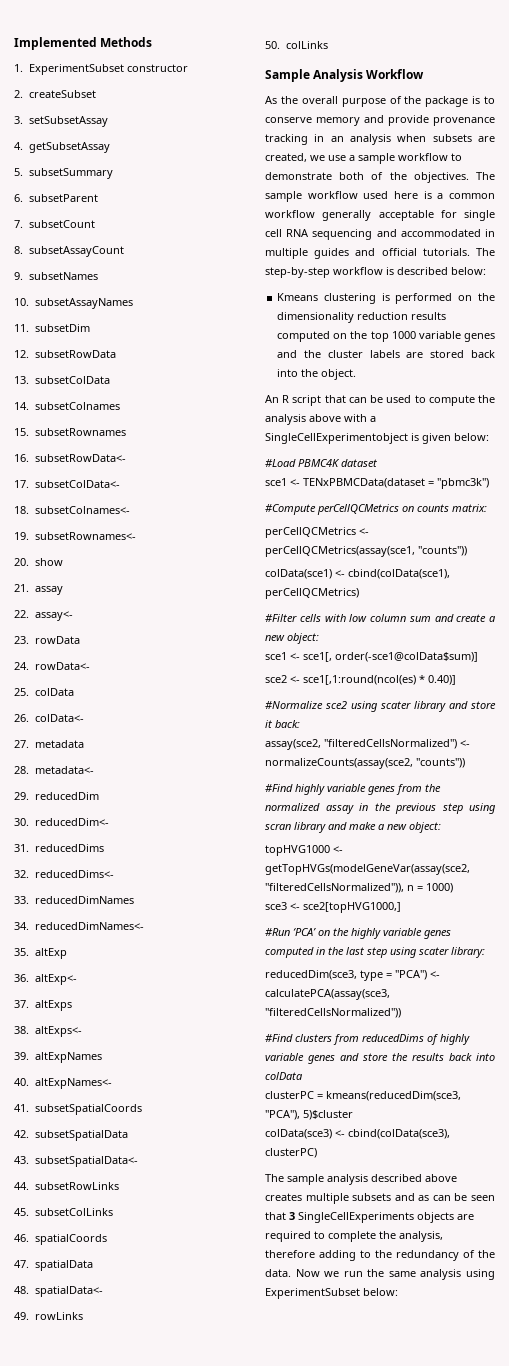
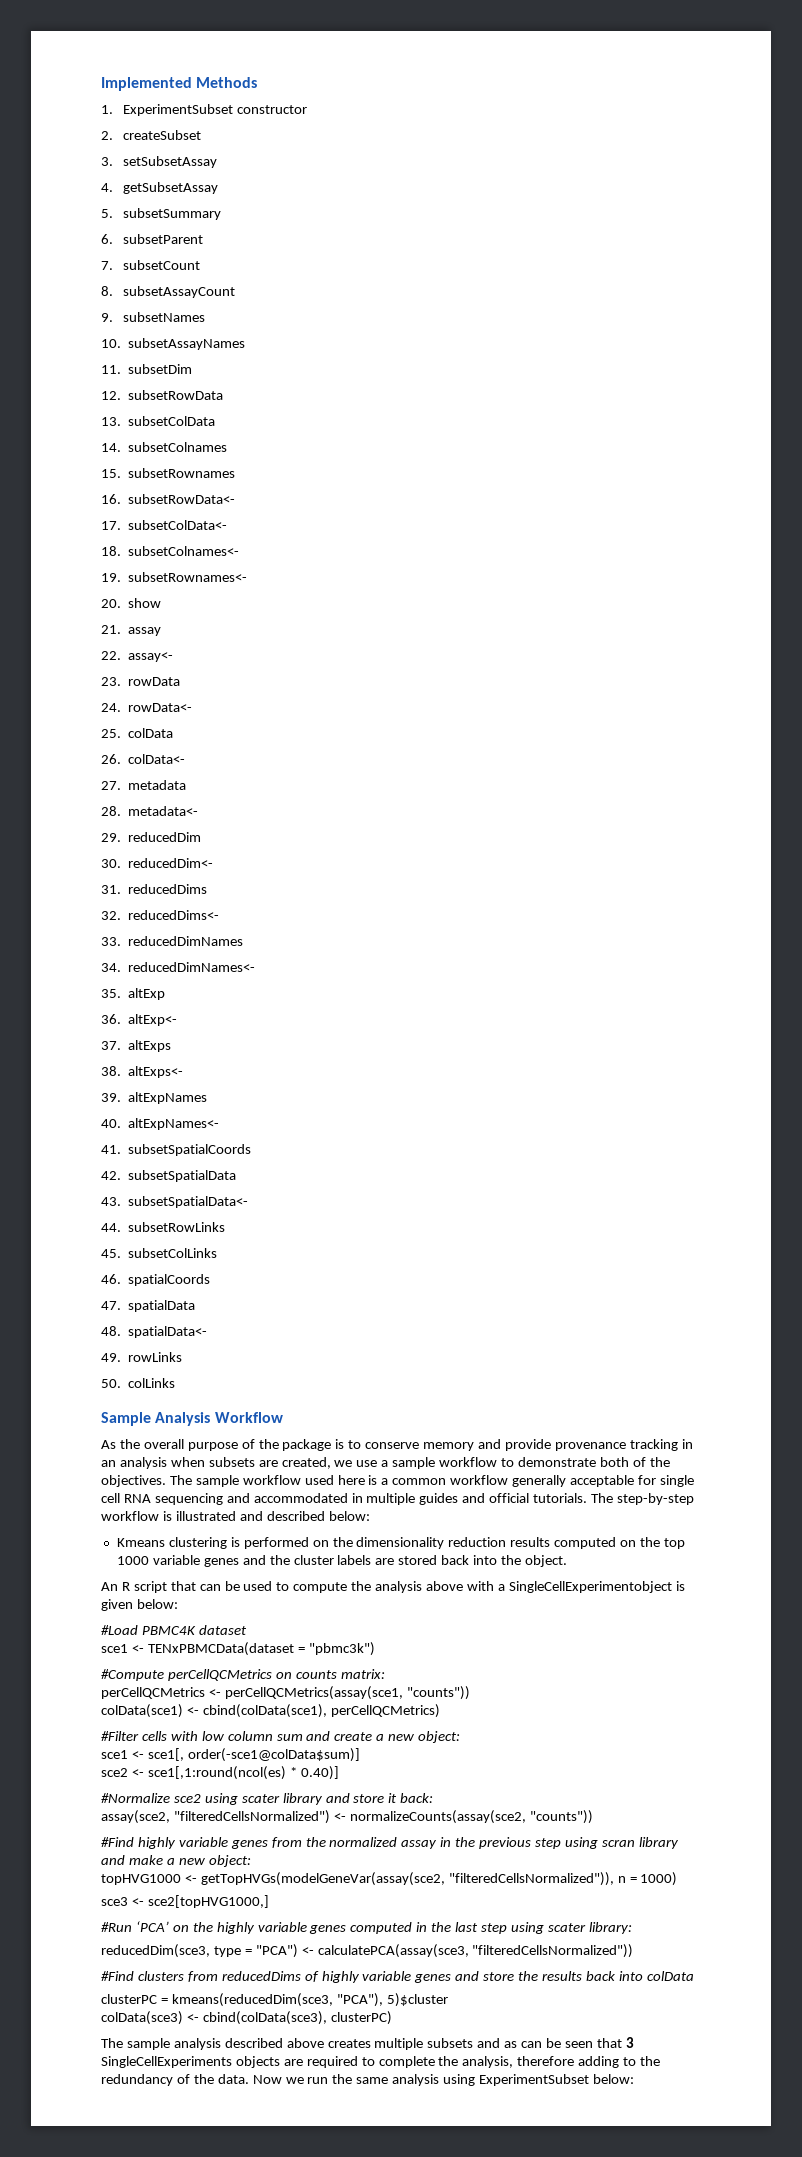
- The step-by-step workflow is described below:
+ The step-by-step workflow is illustrated and described below:

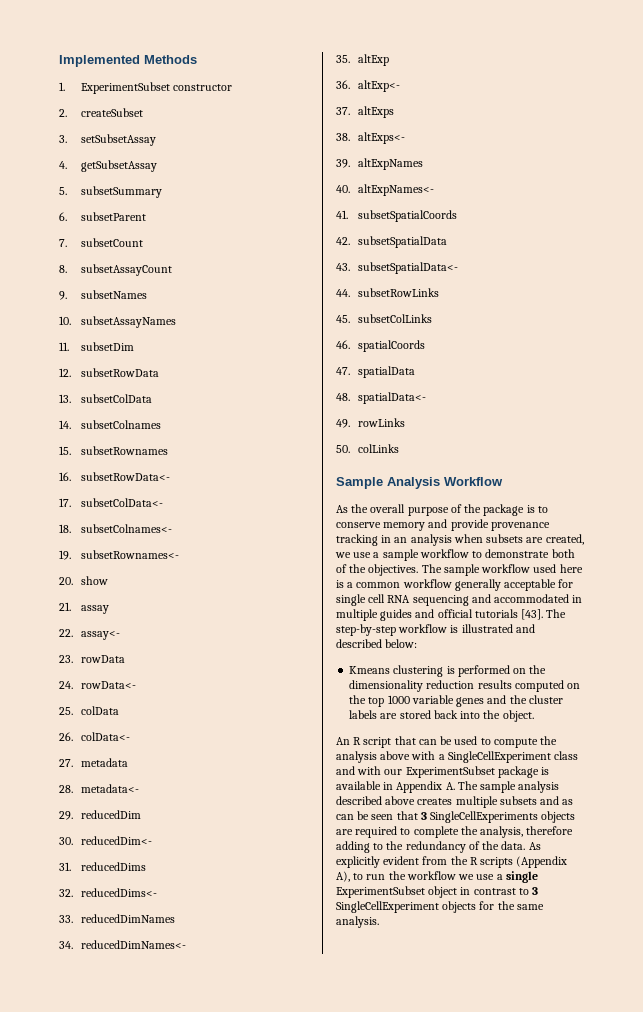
- The sample workflow used here is a common workflow generally acceptable for single cell RNA sequencing and accommodated in multiple guides and official tutorials.
+ The sample workflow used here is a common workflow generally acceptable for single cell RNA sequencing and accommodated in multiple guides and official tutorials [43].
- An R script that can be used to compute the analysis above with a SingleCellExperimentobject is given below:
- #Load PBMC4K dataset
- sce1 <- TENxPBMCData(dataset = "pbmc3k")
- #Compute perCellQCMetrics on counts matrix:
- perCellQCMetrics <- perCellQCMetrics(assay(sce1, "counts"))
- colData(sce1) <- cbind(colData(sce1), perCellQCMetrics)
- #Filter cells with low column sum and create a new object:
- sce1 <- sce1[, order(-sce1@colData$sum)]
- sce2 <- sce1[,1:round(ncol(es) * 0.40)]
- #Normalize sce2 using scater library and store it back:
- assay(sce2, "filteredCellsNormalized") <- normalizeCounts(assay(sce2, "counts"))
- #Find highly variable genes from the normalized assay in the previous step using scran library and make a new object:
- topHVG1000 <- getTopHVGs(modelGeneVar(assay(sce2, "filteredCellsNormalized")), n = 1000)
- sce3 <- sce2[topHVG1000,]
- #Run ‘PCA’ on the highly variable genes computed in the last step using scater library:
- reducedDim(sce3, type = "PCA") <- calculatePCA(assay(sce3, "filteredCellsNormalized"))
- #Find clusters from reducedDims of highly variable genes and store the results back into colData
- clusterPC = kmeans(reducedDim(sce3, "PCA"), 5)$cluster
- colData(sce3) <- cbind(colData(sce3), clusterPC)
- The sample analysis described above creates multiple subsets and as can be seen that 3 SingleCellExperiments objects are required to complete the analysis, therefore adding to the redundancy of the data.
+ An R script that can be used to compute the analysis above with a SingleCellExperiment class and with our ExperimentSubset package is available in Appendix A. The sample analysis described above creates multiple subsets and as can be seen that 3 SingleCellExperiments objects are required to complete the analysis, therefore adding to the redundancy of the data.
- Now we run the same analysis using ExperimentSubset below:
+ As explicitly evident from the R scripts (Appendix A), to run the workflow we use a single ExperimentSubset object in contrast to 3 SingleCellExperiment objects for the same analysis.

